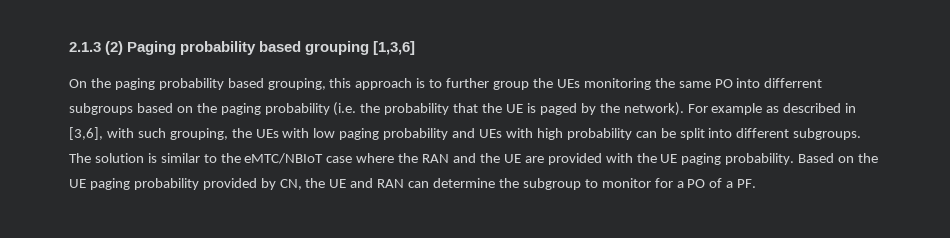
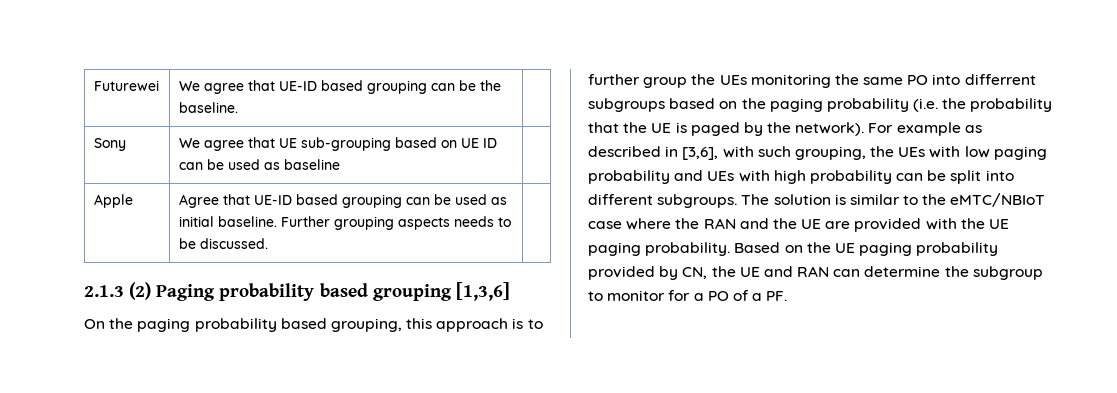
+ Futurewei | We agree that UE-ID based grouping can be the baseline. |
+ Sony | We agree that UE sub-grouping based on UE ID can be used as baseline |
+ Apple | Agree that UE-ID based grouping can be used as initial baseline. Further grouping aspects needs to be discussed. |

